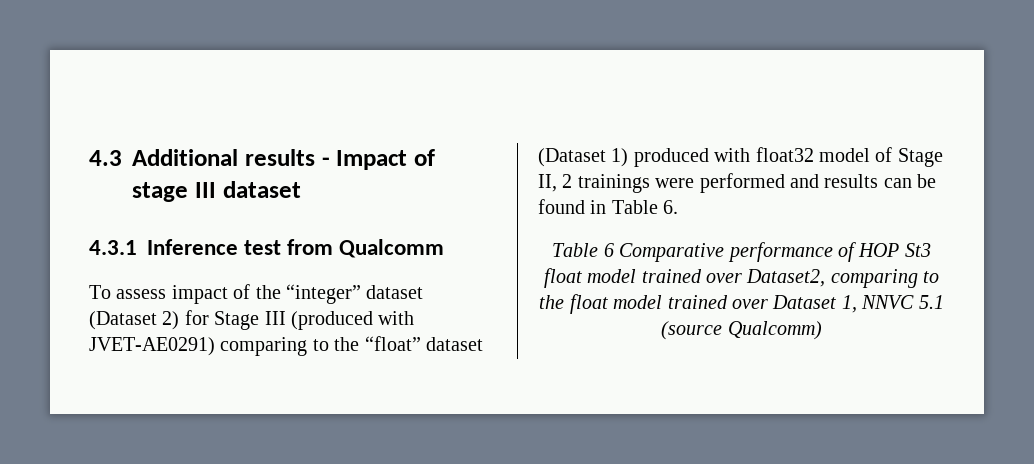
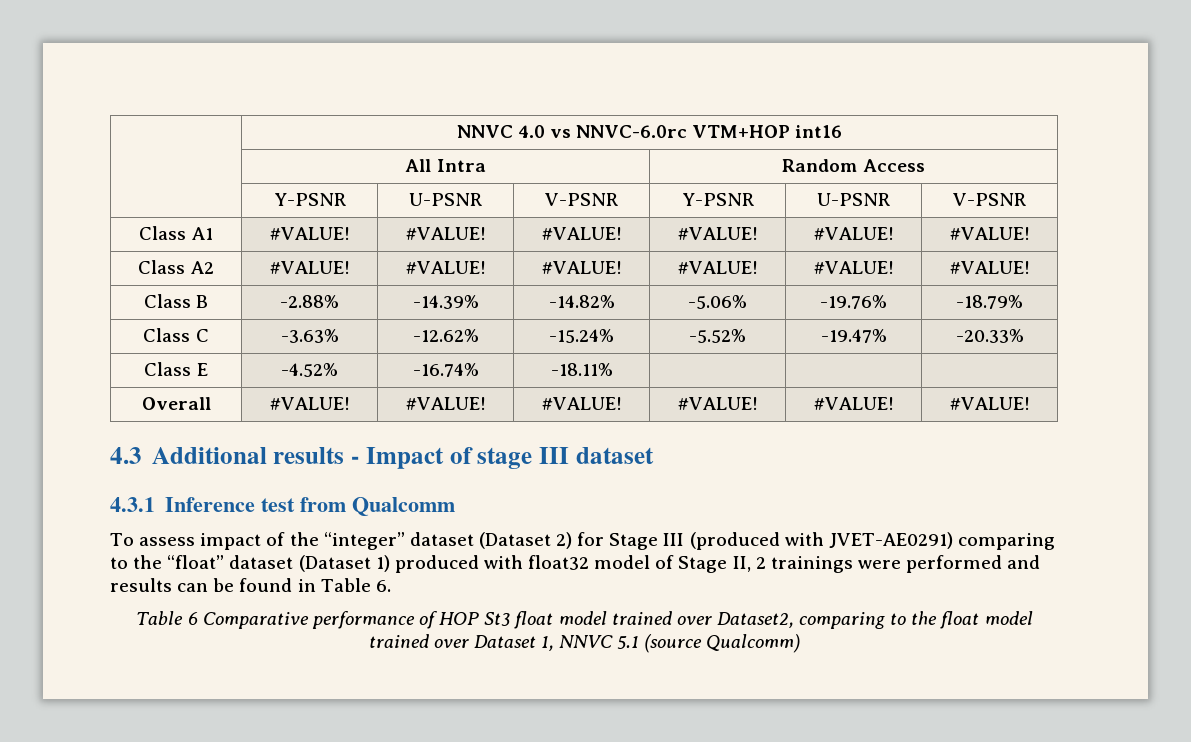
+ | NNVC 4.0 vs NNVC-6.0rc VTM+HOP int16
+ | All Intra | Random Access
+ | Y-PSNR | U-PSNR | V-PSNR | Y-PSNR | U-PSNR | V-PSNR
+ Class A1 | #VALUE! | #VALUE! | #VALUE! | #VALUE! | #VALUE! | #VALUE!
+ Class A2 | #VALUE! | #VALUE! | #VALUE! | #VALUE! | #VALUE! | #VALUE!
+ Class B | -2.88% | -14.39% | -14.82% | -5.06% | -19.76% | -18.79%
+ Class C | -3.63% | -12.62% | -15.24% | -5.52% | -19.47% | -20.33%
+ Class E | -4.52% | -16.74% | -18.11% | | |
+ Overall | #VALUE! | #VALUE! | #VALUE! | #VALUE! | #VALUE! | #VALUE!

